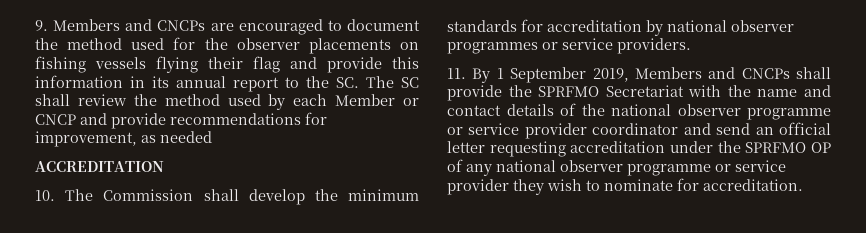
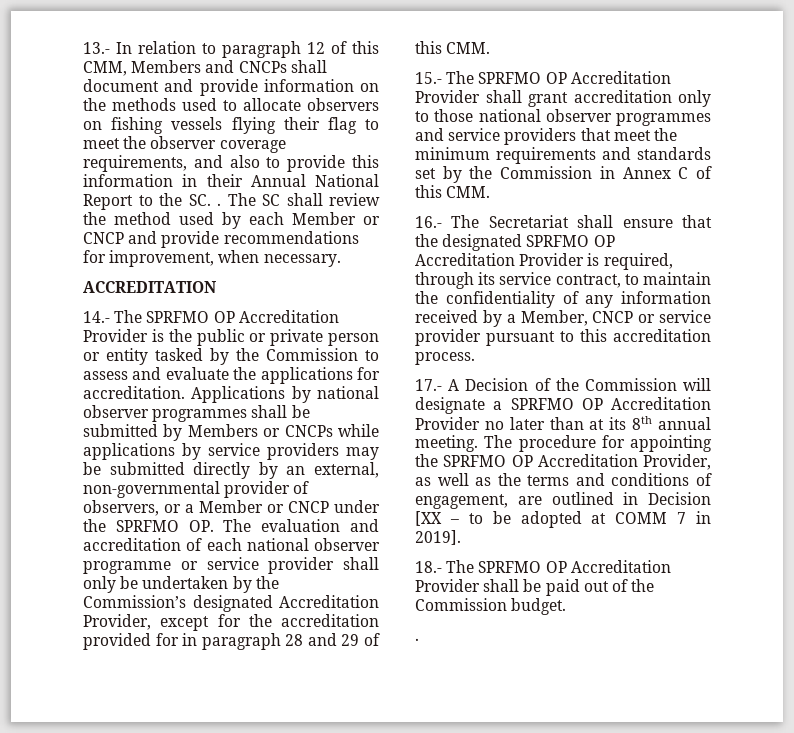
- 9. Members and CNCPs are encouraged to document the method used for the observer placements on fishing vessels flying their flag and provide this information in its annual report to the SC. The SC shall review the method used by each Member or CNCP and provide recommendations for improvement, as needed
+ 13.- In relation to paragraph 12 of this CMM, Members and CNCPs shall document and provide information on the methods used to allocate observers on fishing vessels flying their flag to meet the observer coverage requirements, and also to provide this information in their Annual National Report to the SC. . The SC shall review the method used by each Member or CNCP and provide recommendations for improvement, when necessary.
- 10. The Commission shall develop the minimum standards for accreditation by national observer programmes or service providers.
- 11. By 1 September 2019, Members and CNCPs shall provide the SPRFMO Secretariat with the name and contact details of the national observer programme or service provider coordinator and send an official letter requesting accreditation under the SPRFMO OP of any national observer programme or service provider they wish to nominate for accreditation.
+ 14.- The SPRFMO OP Accreditation Provider is the public or private person or entity tasked by the Commission to assess and evaluate the applications for accreditation. Applications by national observer programmes shall be submitted by Members or CNCPs while applications by service providers may be submitted directly by an external, non-governmental provider of observers, or a Member or CNCP under the SPRFMO OP. The evaluation and accreditation of each national observer programme or service provider shall only be undertaken by the Commission’s designated Accreditation Provider, except for the accreditation provided for in paragraph 28 and 29 of this CMM.
+ 15.- The SPRFMO OP Accreditation Provider shall grant accreditation only to those national observer programmes and service providers that meet the minimum requirements and standards set by the Commission in Annex C of this CMM.
+ 16.- The Secretariat shall ensure that the designated SPRFMO OP Accreditation Provider is required, through its service contract, to maintain the confidentiality of any information received by a Member, CNCP or service provider pursuant to this accreditation process.
+ 17.- A Decision of the Commission will designate a SPRFMO OP Accreditation Provider no later than at its 8th annual meeting. The procedure for appointing the SPRFMO OP Accreditation Provider, as well as the terms and conditions of engagement, are outlined in Decision [XX – to be adopted at COMM 7 in 2019].
+ 18.- The SPRFMO OP Accreditation Provider shall be paid out of the Commission budget.
+ .

